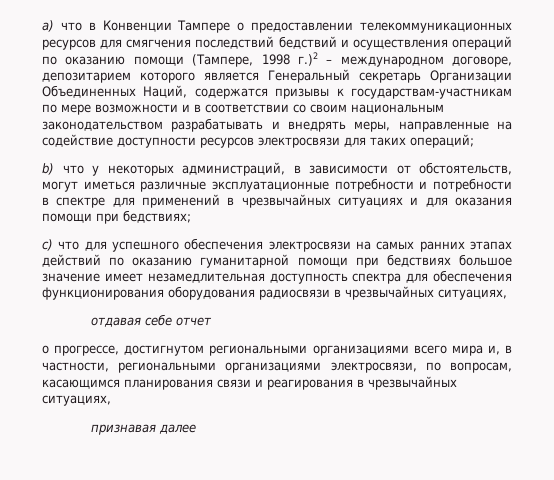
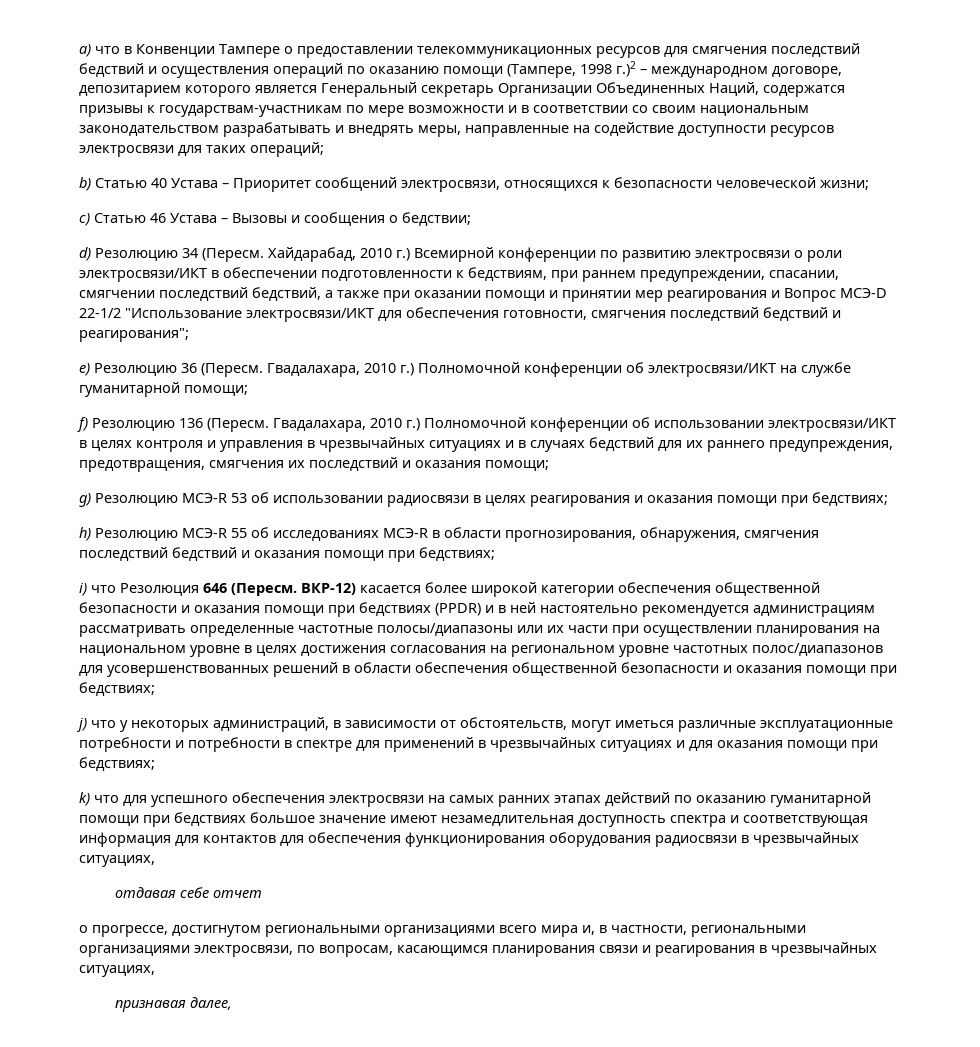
- b) что у некоторых администраций, в зависимости от обстоятельств, могут иметься различные эксплуатационные потребности и потребности в спектре для применений в чрезвычайных ситуациях и для оказания помощи при бедствиях;
+ b) Статью 40 Устава – Приоритет сообщений электросвязи, относящихся к безопасности человеческой жизни;
+ c) Статью 46 Устава – Вызовы и сообщения о бедствии;
+ d) Резолюцию 34 (Пересм. Хайдарабад, 2010 г.) Всемирной конференции по развитию электросвязи о роли электросвязи/ИКТ в обеспечении подготовленности к бедствиям, при раннем предупреждении, спасании, смягчении последствий бедствий, а также при оказании помощи и принятии мер реагирования и Вопрос МСЭ-D 22-1/2 "Использование электросвязи/ИКТ для обеспечения готовности, смягчения последствий бедствий и реагирования";
+ e) Резолюцию 36 (Пересм. Гвадалахара, 2010 г.) Полномочной конференции об электросвязи/ИКТ на службе гуманитарной помощи;
+ f) Резолюцию 136 (Пересм. Гвадалахара, 2010 г.) Полномочной конференции об использовании электросвязи/ИКТ в целях контроля и управления в чрезвычайных ситуациях и в случаях бедствий для их раннего предупреждения, предотвращения, смягчения их последствий и оказания помощи;
+ g) Резолюцию МСЭ-R 53 об использовании радиосвязи в целях реагирования и оказания помощи при бедствиях;
+ h) Резолюцию МСЭ-R 55 об исследованиях МСЭ-R в области прогнозирования, обнаружения, смягчения последствий бедствий и оказания помощи при бедствиях;
+ i) что Резолюция 646 (Пересм. ВКР-12) касается более широкой категории обеспечения общественной безопасности и оказания помощи при бедствиях (PPDR) и в ней настоятельно рекомендуется администрациям рассматривать определенные частотные полосы/диапазоны или их части при осуществлении планирования на национальном уровне в целях достижения согласования на региональном уровне частотных полос/диапазонов для усовершенствованных решений в области обеспечения общественной безопасности и оказания помощи при бедствиях;
+ j) что у некоторых администраций, в зависимости от обстоятельств, могут иметься различные эксплуатационные потребности и потребности в спектре для применений в чрезвычайных ситуациях и для оказания помощи при бедствиях;
- c) что для успешного обеспечения электросвязи на самых ранних этапах действий по оказанию гуманитарной помощи при бедствиях большое значение имеет незамедлительная доступность спектра для обеспечения функционирования оборудования радиосвязи в чрезвычайных ситуациях,
+ k) что для успешного обеспечения электросвязи на самых ранних этапах действий по оказанию гуманитарной помощи при бедствиях большое значение имеют незамедлительная доступность спектра и соответствующая информация для контактов для обеспечения функционирования оборудования радиосвязи в чрезвычайных ситуациях,
- признавая далее
+ признавая далее,

